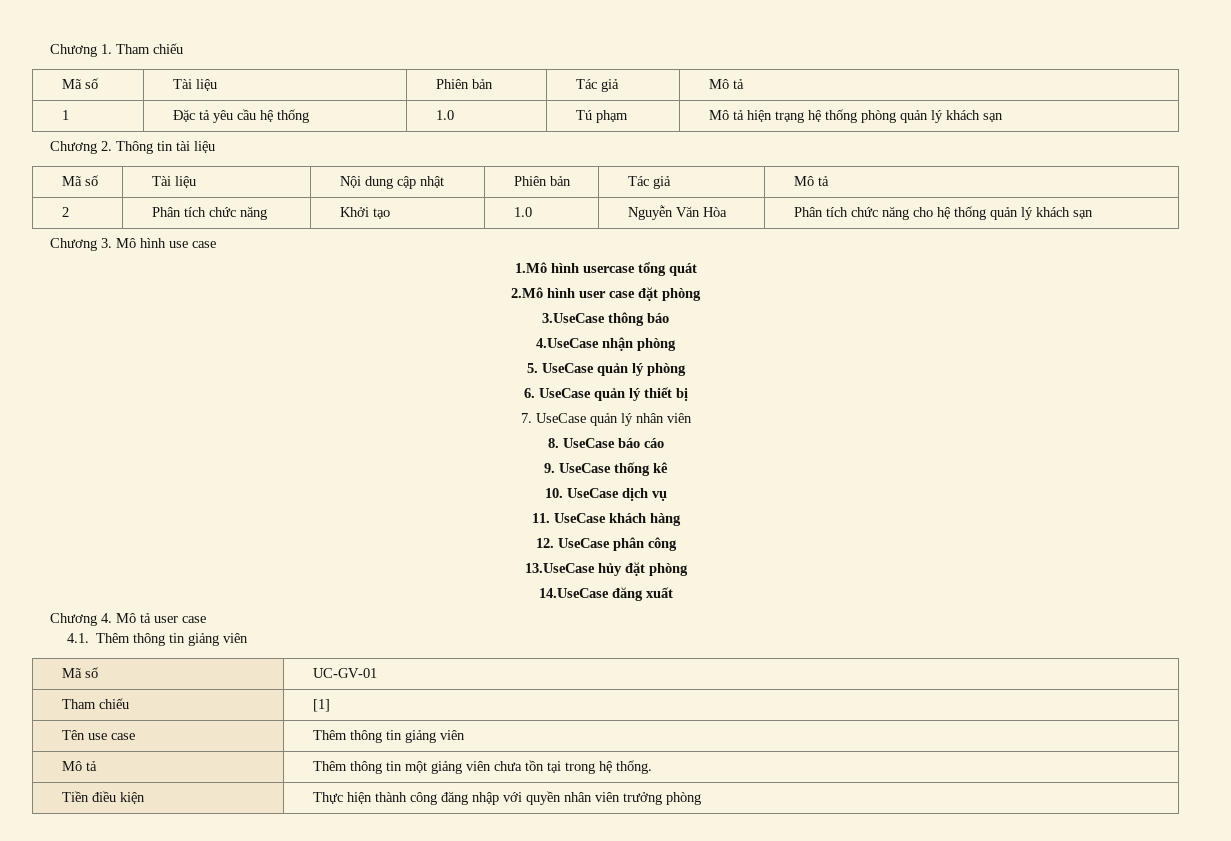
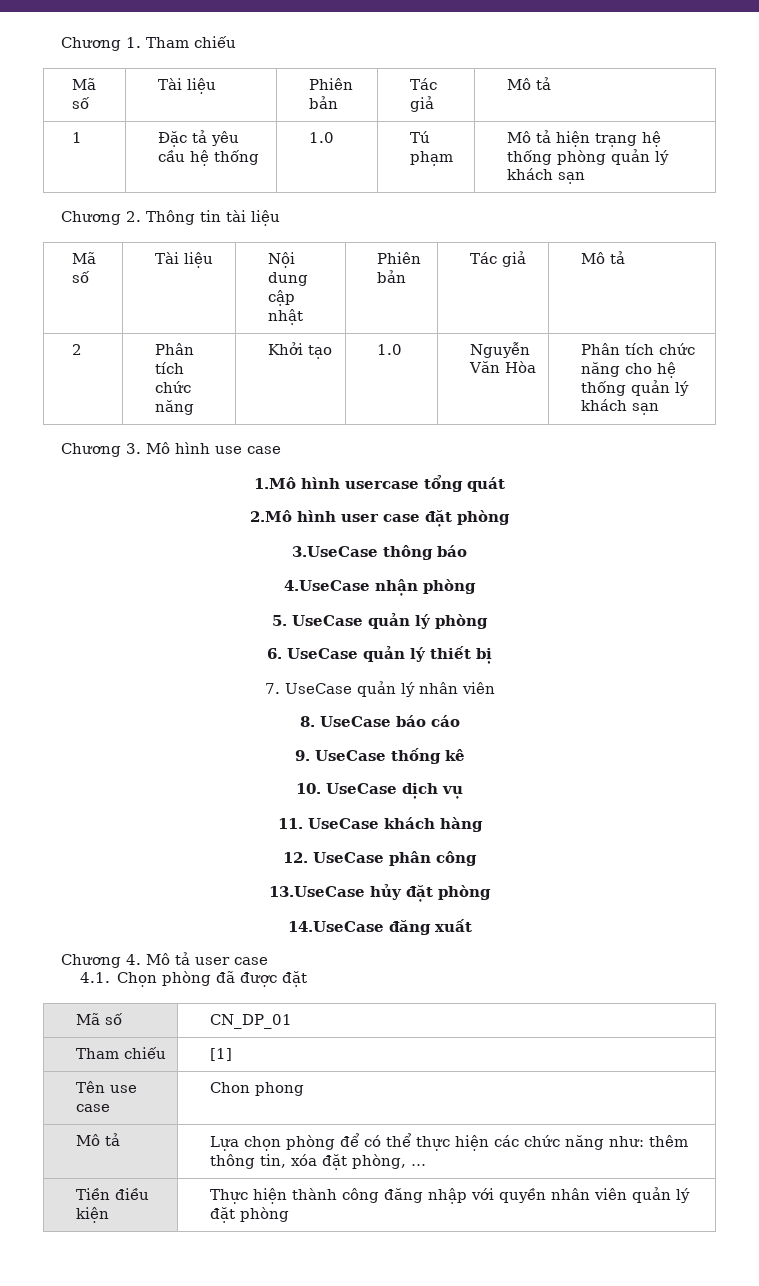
- 4.1. Thêm thông tin giảng viên
- Mã số | UC-GV-01
+ 4.1. Chọn phòng đã được đặt
+ Mã số | CN_DP_01
- Tên use case | Thêm thông tin giảng viên
- Mô tả | Thêm thông tin một giảng viên chưa tồn tại trong hệ thống.
+ Tên use case | Chon phong
+ Mô tả | Lựa chọn phòng để có thể thực hiện các chức năng như: thêm thông tin, xóa đặt phòng, …
- Tiền điều kiện | Thực hiện thành công đăng nhập với quyền nhân viên trưởng phòng
+ Tiền điều kiện | Thực hiện thành công đăng nhập với quyền nhân viên quản lý đặt phòng

